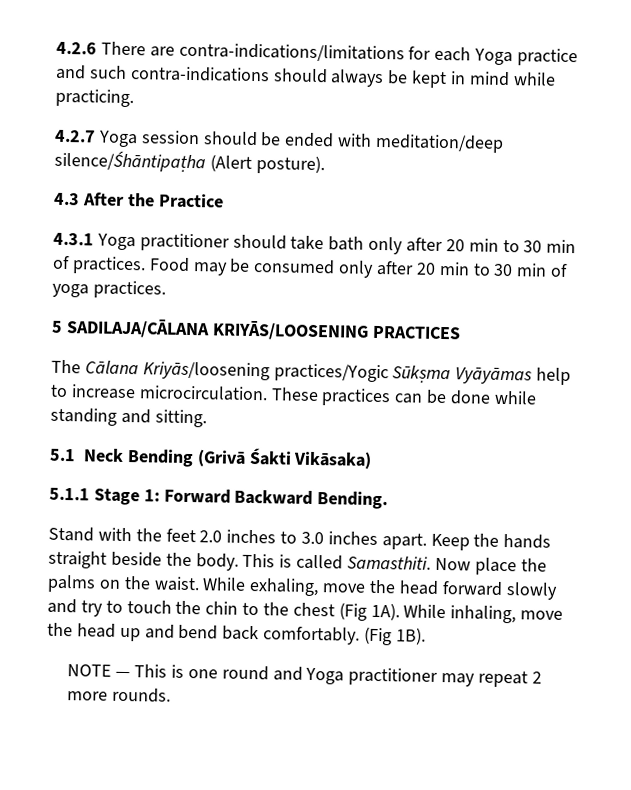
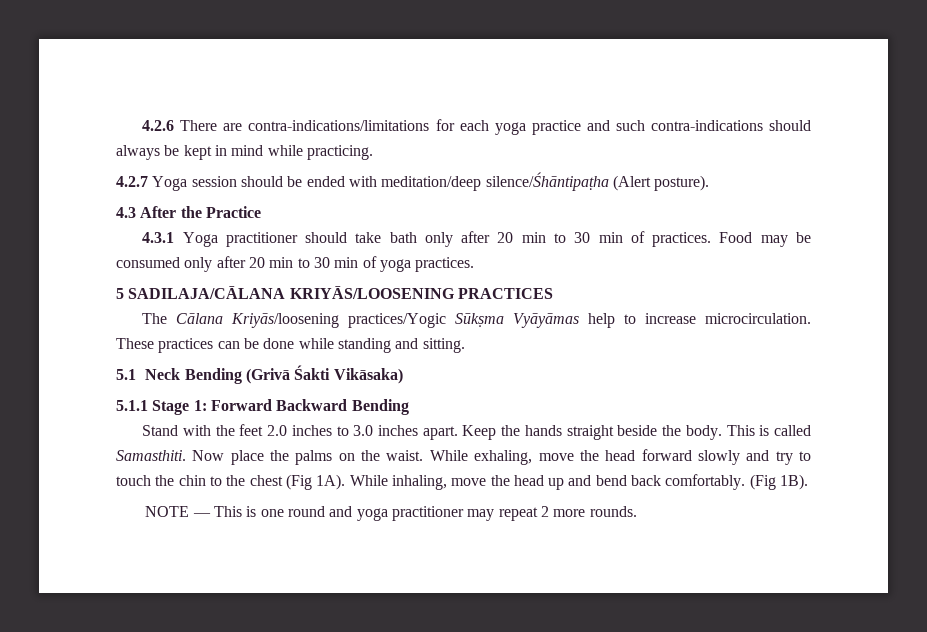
- 4.2.6 There are contra-indications/limitations for each Yoga practice and such contra-indications should always be kept in mind while practicing.
+ 4.2.6 There are contra-indications/limitations for each yoga practice and such contra-indications should always be kept in mind while practicing.
- 5.1.1 Stage 1: Forward Backward Bending.
+ 5.1.1 Stage 1: Forward Backward Bending
- NOTE — This is one round and Yoga practitioner may repeat 2 more rounds.
+ NOTE — This is one round and yoga practitioner may repeat 2 more rounds.

